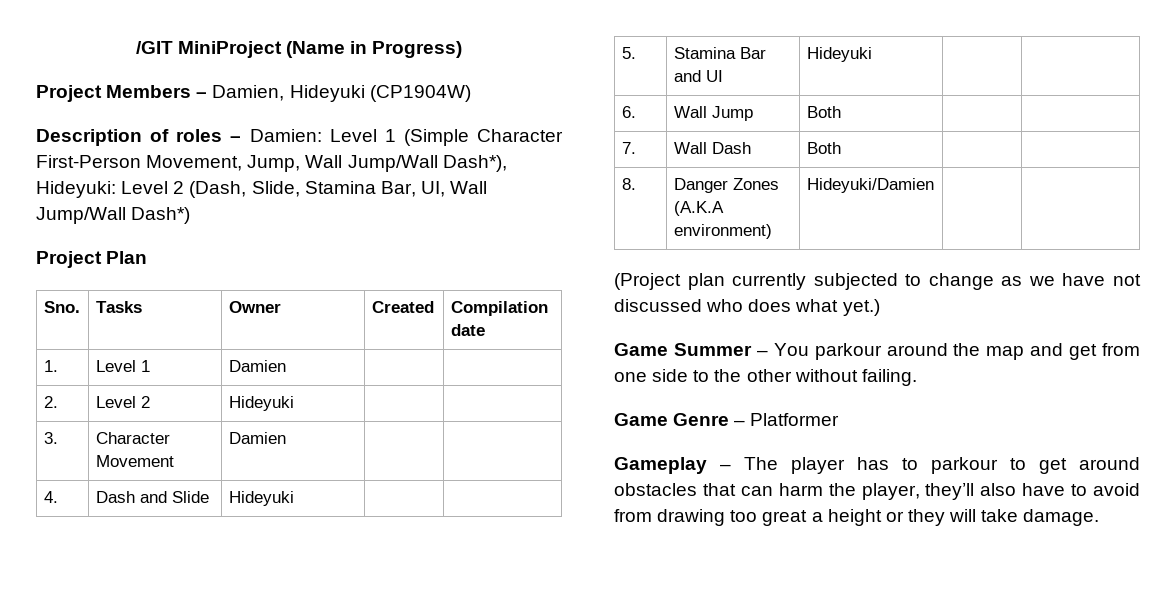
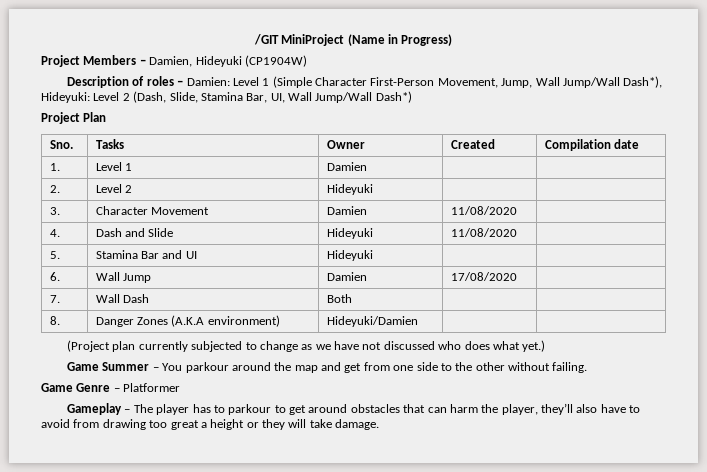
- 3. | Character Movement | Damien | |
+ 3. | Character Movement | Damien | 11/08/2020 |
- 4. | Dash and Slide | Hideyuki | |
+ 4. | Dash and Slide | Hideyuki | 11/08/2020 |
- 6. | Wall Jump | Both | |
+ 6. | Wall Jump | Damien | 17/08/2020 |

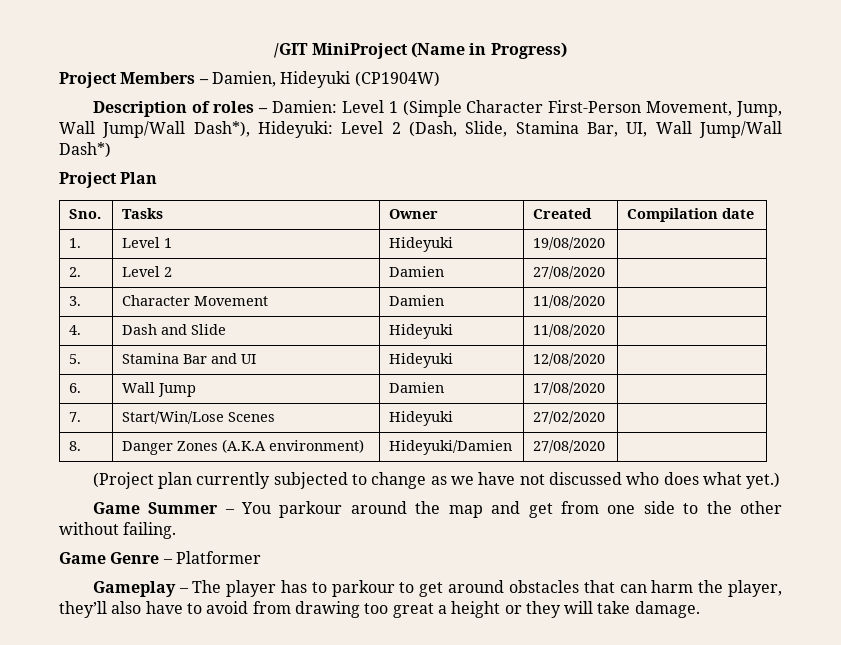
- 1. | Level 1 | Damien | |
+ 1. | Level 1 | Hideyuki | 19/08/2020 |
- 2. | Level 2 | Hideyuki | |
+ 2. | Level 2 | Damien | 27/08/2020 |
- 5. | Stamina Bar and UI | Hideyuki | |
+ 5. | Stamina Bar and UI | Hideyuki | 12/08/2020 |
- 7. | Wall Dash | Both | |
+ 7. | Start/Win/Lose Scenes | Hideyuki | 27/02/2020 |
- 8. | Danger Zones (A.K.A environment) | Hideyuki/Damien | |
+ 8. | Danger Zones (A.K.A environment) | Hideyuki/Damien | 27/08/2020 |

